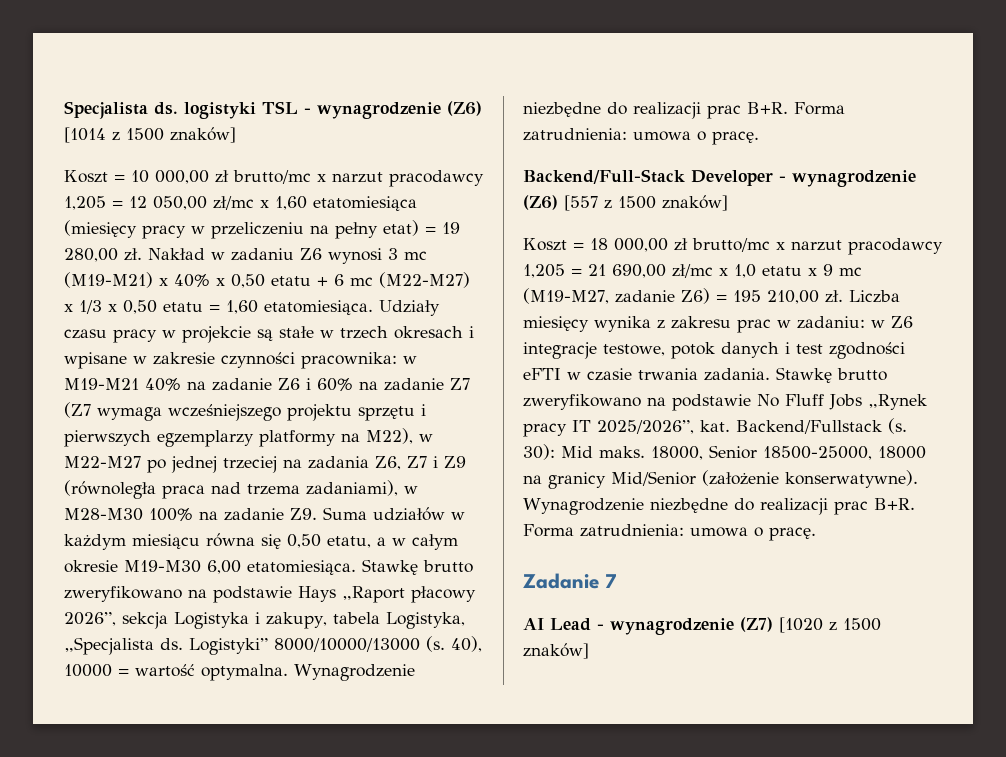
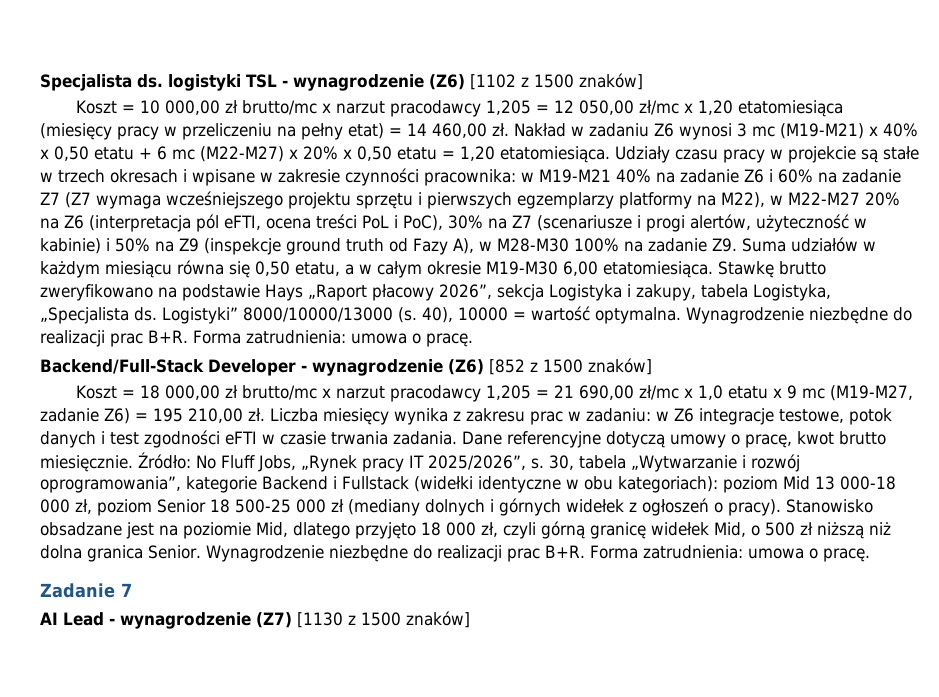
- Specjalista ds. logistyki TSL - wynagrodzenie (Z6) [1014 z 1500 znaków]
+ Specjalista ds. logistyki TSL - wynagrodzenie (Z6) [1102 z 1500 znaków]
- Koszt = 10 000,00 zł brutto/mc x narzut pracodawcy 1,205 = 12 050,00 zł/mc x 1,60 etatomiesiąca (miesięcy pracy w przeliczeniu na pełny etat) = 19 280,00 zł.
+ Koszt = 10 000,00 zł brutto/mc x narzut pracodawcy 1,205 = 12 050,00 zł/mc x 1,20 etatomiesiąca (miesięcy pracy w przeliczeniu na pełny etat) = 14 460,00 zł.
- Nakład w zadaniu Z6 wynosi 3 mc (M19-M21) x 40% x 0,50 etatu + 6 mc (M22-M27) x 1/3 x 0,50 etatu = 1,60 etatomiesiąca.
+ Nakład w zadaniu Z6 wynosi 3 mc (M19-M21) x 40% x 0,50 etatu + 6 mc (M22-M27) x 20% x 0,50 etatu = 1,20 etatomiesiąca.
- w M19-M21 40% na zadanie Z6 i 60% na zadanie Z7 (Z7 wymaga wcześniejszego projektu sprzętu i pierwszych egzemplarzy platformy na M22), w M22-M27 po jednej trzeciej na zadania Z6, Z7 i Z9 (równoległa praca nad trzema zadaniami), w M28-M30 100% na zadanie Z9. Suma udziałów w każdym miesiącu równa się 0,50 etatu, a w całym okresie M19-M30 6,00 etatomiesiąca.
+ w M19-M21 40% na zadanie Z6 i 60% na zadanie Z7 (Z7 wymaga wcześniejszego projektu sprzętu i pierwszych egzemplarzy platformy na M22), w M22-M27 20% na Z6 (interpretacja pól eFTI, ocena treści PoL i PoC), 30% na Z7 (scenariusze i progi alertów, użyteczność w kabinie) i 50% na Z9 (inspekcje ground truth od Fazy A), w M28-M30 100% na zadanie Z9. Suma udziałów w każdym miesiącu równa się 0,50 etatu, a w całym okresie M19-M30 6,00 etatomiesiąca.
- Backend/Full-Stack Developer - wynagrodzenie (Z6) [557 z 1500 znaków]
+ Backend/Full-Stack Developer - wynagrodzenie (Z6) [852 z 1500 znaków]
- Stawkę brutto zweryfikowano na podstawie No Fluff Jobs „Rynek pracy IT 2025/2026”, kat. Backend/Fullstack (s. 30): Mid maks. 18000, Senior 18500-25000, 18000 na granicy Mid/Senior (założenie konserwatywne).
+ Dane referencyjne dotyczą umowy o pracę, kwot brutto miesięcznie. Źródło: No Fluff Jobs, „Rynek pracy IT 2025/2026”, s. 30, tabela „Wytwarzanie i rozwój oprogramowania”, kategorie Backend i Fullstack (widełki identyczne w obu kategoriach): poziom Mid 13 000-18 000 zł, poziom Senior 18 500-25 000 zł (mediany dolnych i górnych widełek z ogłoszeń o pracy). Stanowisko obsadzane jest na poziomie Mid, dlatego przyjęto 18 000 zł, czyli górną granicę widełek Mid, o 500 zł niższą niż dolna granica Senior.
- AI Lead - wynagrodzenie (Z7) [1020 z 1500 znaków]
+ AI Lead - wynagrodzenie (Z7) [1130 z 1500 znaków]

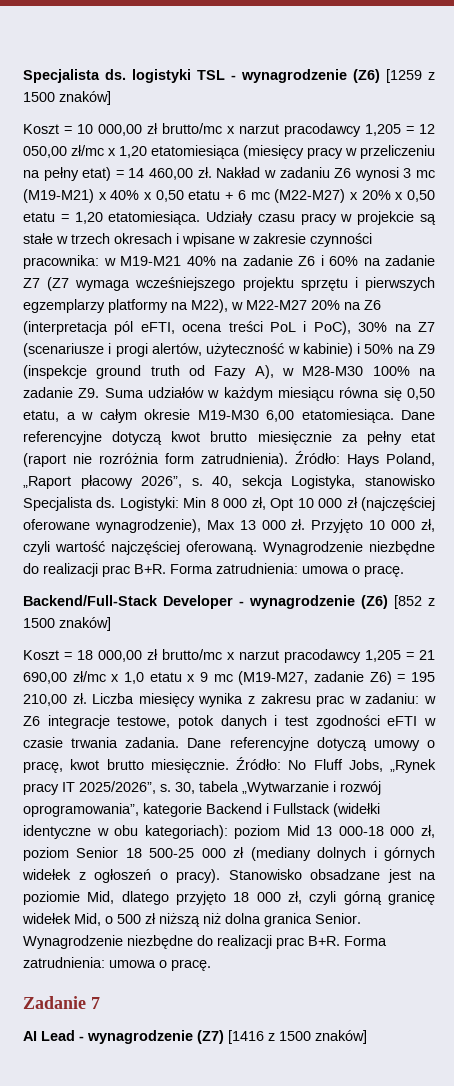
- Specjalista ds. logistyki TSL - wynagrodzenie (Z6) [1102 z 1500 znaków]
+ Specjalista ds. logistyki TSL - wynagrodzenie (Z6) [1259 z 1500 znaków]
- Stawkę brutto zweryfikowano na podstawie Hays „Raport płacowy 2026”, sekcja Logistyka i zakupy, tabela Logistyka, „Specjalista ds. Logistyki” 8000/10000/13000 (s. 40), 10000 = wartość optymalna.
+ Dane referencyjne dotyczą kwot brutto miesięcznie za pełny etat (raport nie rozróżnia form zatrudnienia). Źródło: Hays Poland, „Raport płacowy 2026”, s. 40, sekcja Logistyka, stanowisko Specjalista ds. Logistyki: Min 8 000 zł, Opt 10 000 zł (najczęściej oferowane wynagrodzenie), Max 13 000 zł. Przyjęto 10 000 zł, czyli wartość najczęściej oferowaną.
- AI Lead - wynagrodzenie (Z7) [1130 z 1500 znaków]
+ AI Lead - wynagrodzenie (Z7) [1416 z 1500 znaków]

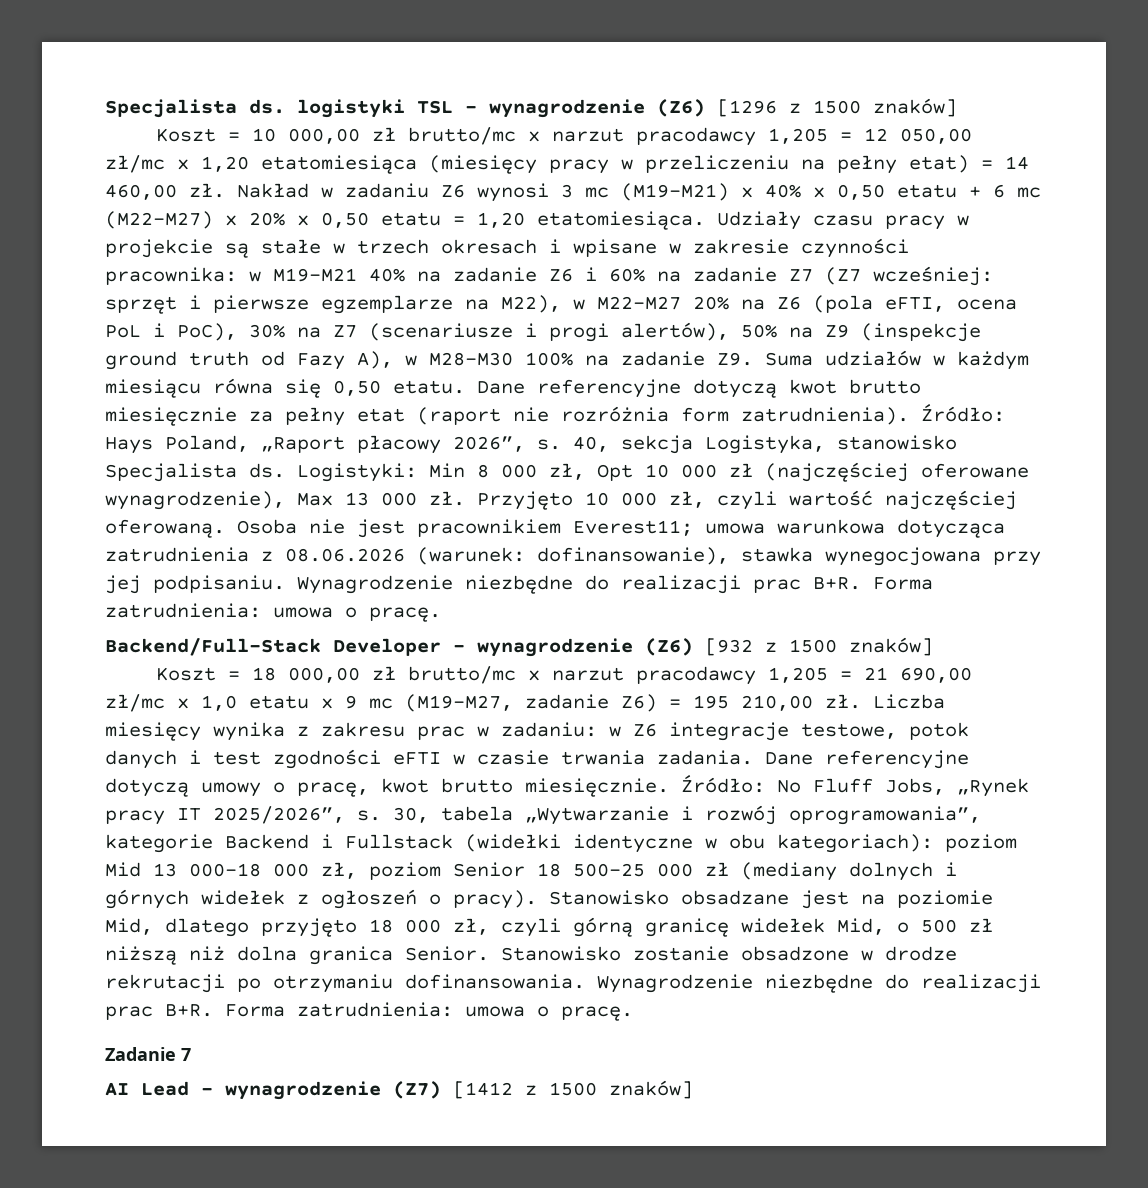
- Specjalista ds. logistyki TSL - wynagrodzenie (Z6) [1259 z 1500 znaków]
+ Specjalista ds. logistyki TSL - wynagrodzenie (Z6) [1296 z 1500 znaków]
- w M19-M21 40% na zadanie Z6 i 60% na zadanie Z7 (Z7 wymaga wcześniejszego projektu sprzętu i pierwszych egzemplarzy platformy na M22), w M22-M27 20% na Z6 (interpretacja pól eFTI, ocena treści PoL i PoC), 30% na Z7 (scenariusze i progi alertów, użyteczność w kabinie) i 50% na Z9 (inspekcje ground truth od Fazy A), w M28-M30 100% na zadanie Z9. Suma udziałów w każdym miesiącu równa się 0,50 etatu, a w całym okresie M19-M30 6,00 etatomiesiąca.
+ w M19-M21 40% na zadanie Z6 i 60% na zadanie Z7 (Z7 wcześniej: sprzęt i pierwsze egzemplarze na M22), w M22-M27 20% na Z6 (pola eFTI, ocena PoL i PoC), 30% na Z7 (scenariusze i progi alertów), 50% na Z9 (inspekcje ground truth od Fazy A), w M28-M30 100% na zadanie Z9. Suma udziałów w każdym miesiącu równa się 0,50 etatu.
+ Osoba nie jest pracownikiem Everest11; umowa warunkowa dotycząca zatrudnienia z 08.06.2026 (warunek: dofinansowanie), stawka wynegocjowana przy jej podpisaniu.
- Backend/Full-Stack Developer - wynagrodzenie (Z6) [852 z 1500 znaków]
+ Backend/Full-Stack Developer - wynagrodzenie (Z6) [932 z 1500 znaków]
+ Stanowisko zostanie obsadzone w drodze rekrutacji po otrzymaniu dofinansowania.
- AI Lead - wynagrodzenie (Z7) [1416 z 1500 znaków]
+ AI Lead - wynagrodzenie (Z7) [1412 z 1500 znaków]

